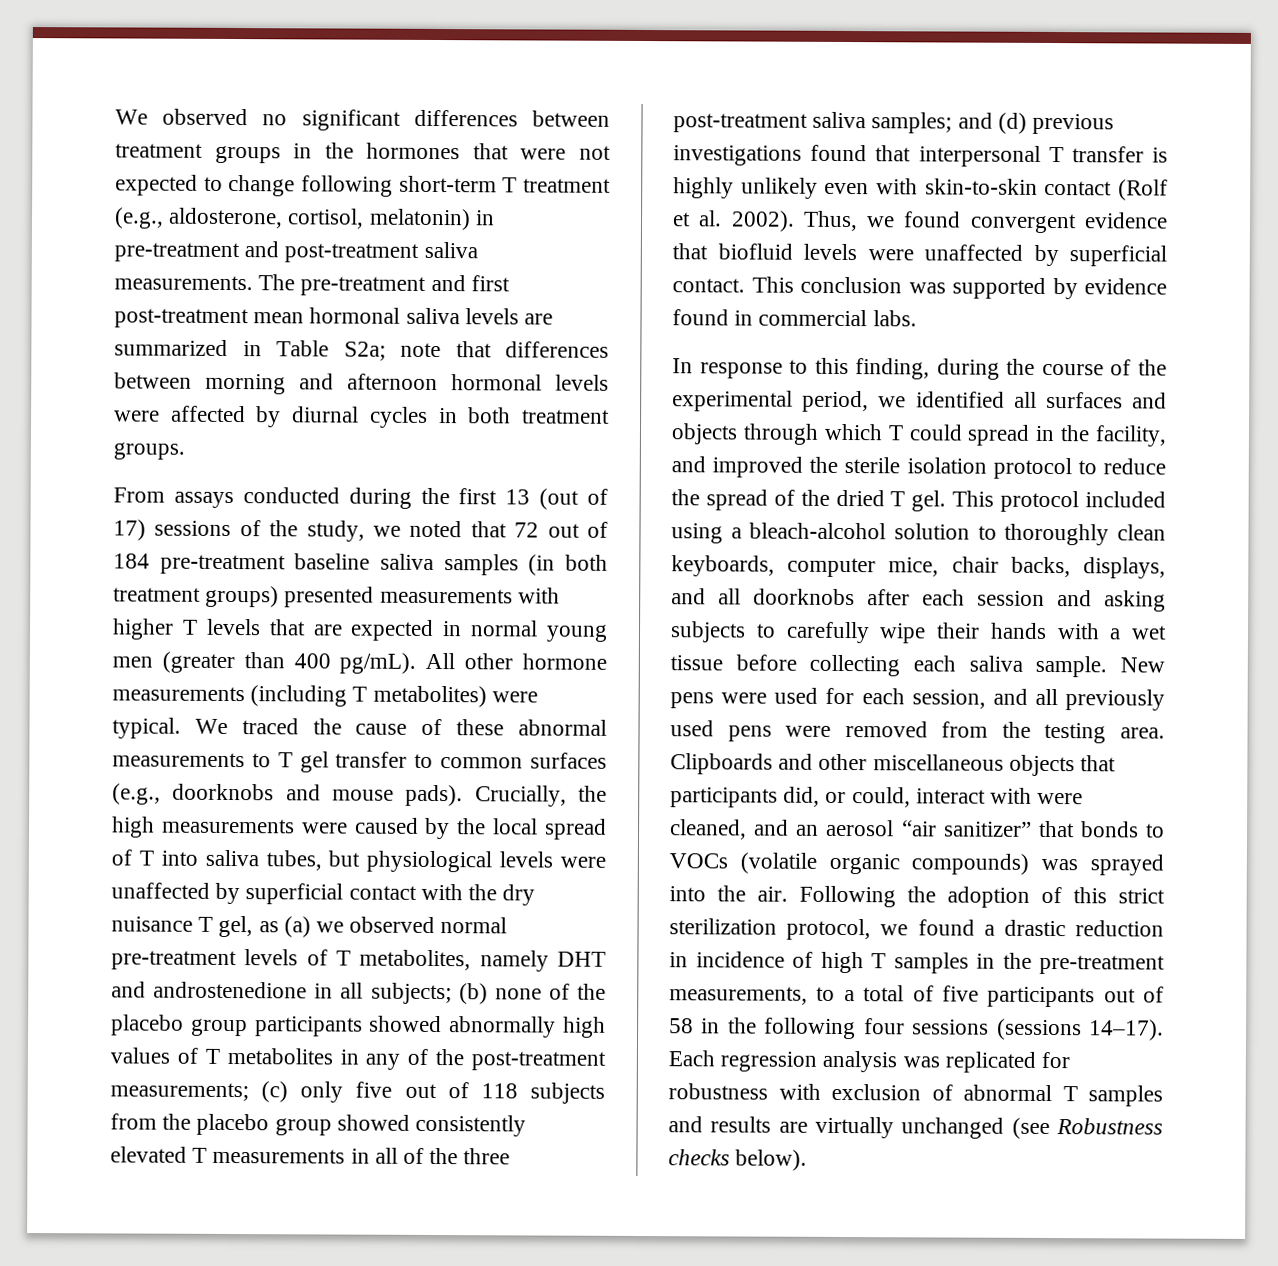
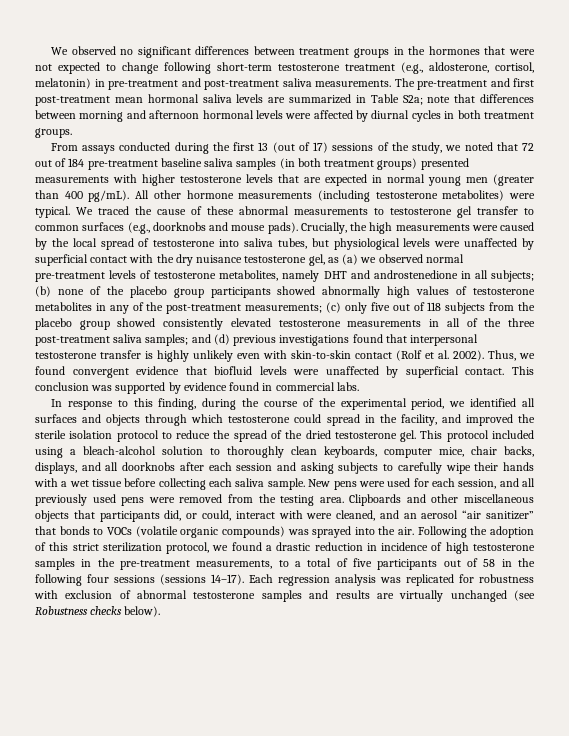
- We observed no significant differences between treatment groups in the hormones that were not expected to change following short-term T treatment (e.g., aldosterone, cortisol, melatonin) in pre-treatment and post-treatment saliva measurements.
+ We observed no significant differences between treatment groups in the hormones that were not expected to change following short-term testosterone treatment (e.g., aldosterone, cortisol, melatonin) in pre-treatment and post-treatment saliva measurements.
- From assays conducted during the first 13 (out of 17) sessions of the study, we noted that 72 out of 184 pre-treatment baseline saliva samples (in both treatment groups) presented measurements with higher T levels that are expected in normal young men (greater than 400 pg/mL).
+ From assays conducted during the first 13 (out of 17) sessions of the study, we noted that 72 out of 184 pre-treatment baseline saliva samples (in both treatment groups) presented measurements with higher testosterone levels that are expected in normal young men (greater than 400 pg/mL).
- All other hormone measurements (including T metabolites) were typical.
+ All other hormone measurements (including testosterone metabolites) were typical.
- We traced the cause of these abnormal measurements to T gel transfer to common surfaces (e.g., doorknobs and mouse pads).
+ We traced the cause of these abnormal measurements to testosterone gel transfer to common surfaces (e.g., doorknobs and mouse pads).
- Crucially, the high measurements were caused by the local spread of T into saliva tubes, but physiological levels were unaffected by superficial contact with the dry nuisance T gel, as (a) we observed normal pre-treatment levels of T metabolites, namely DHT and androstenedione in all subjects;
+ Crucially, the high measurements were caused by the local spread of testosterone into saliva tubes, but physiological levels were unaffected by superficial contact with the dry nuisance testosterone gel, as (a) we observed normal pre-treatment levels of testosterone metabolites, namely DHT and androstenedione in all subjects;
- (b) none of the placebo group participants showed abnormally high values of T metabolites in any of the post-treatment measurements;
+ (b) none of the placebo group participants showed abnormally high values of testosterone metabolites in any of the post-treatment measurements;
- (c) only five out of 118 subjects from the placebo group showed consistently elevated T measurements in all of the three post-treatment saliva samples;
+ (c) only five out of 118 subjects from the placebo group showed consistently elevated testosterone measurements in all of the three post-treatment saliva samples;
- and (d) previous investigations found that interpersonal T transfer is highly unlikely even with skin-to-skin contact (Rolf et al. 2002).
+ and (d) previous investigations found that interpersonal testosterone transfer is highly unlikely even with skin-to-skin contact (Rolf et al. 2002).
- In response to this finding, during the course of the experimental period, we identified all surfaces and objects through which T could spread in the facility, and improved the sterile isolation protocol to reduce the spread of the dried T gel.
+ In response to this finding, during the course of the experimental period, we identified all surfaces and objects through which testosterone could spread in the facility, and improved the sterile isolation protocol to reduce the spread of the dried testosterone gel.
- Following the adoption of this strict sterilization protocol, we found a drastic reduction in incidence of high T samples in the pre-treatment measurements, to a total of five participants out of 58 in the following four sessions (sessions 14–17).
+ Following the adoption of this strict sterilization protocol, we found a drastic reduction in incidence of high testosterone samples in the pre-treatment measurements, to a total of five participants out of 58 in the following four sessions (sessions 14–17).
- Each regression analysis was replicated for robustness with exclusion of abnormal T samples and results are virtually unchanged (see Robustness checks below).
+ Each regression analysis was replicated for robustness with exclusion of abnormal testosterone samples and results are virtually unchanged (see Robustness checks below).

